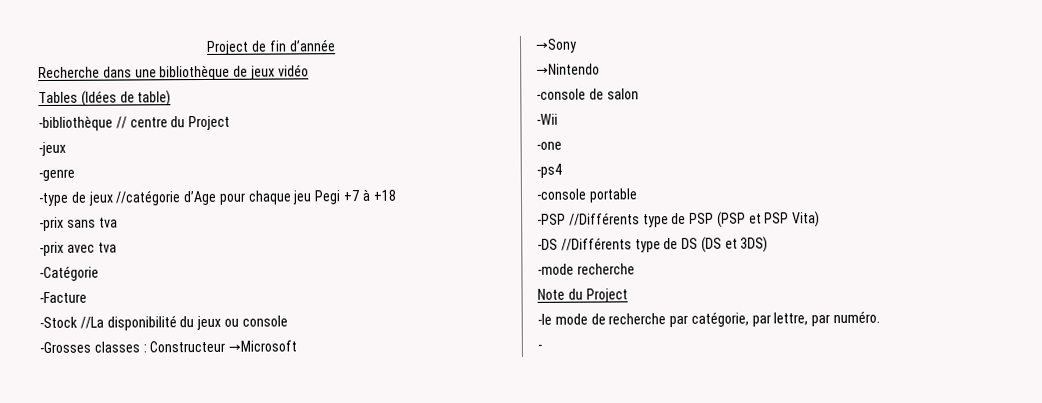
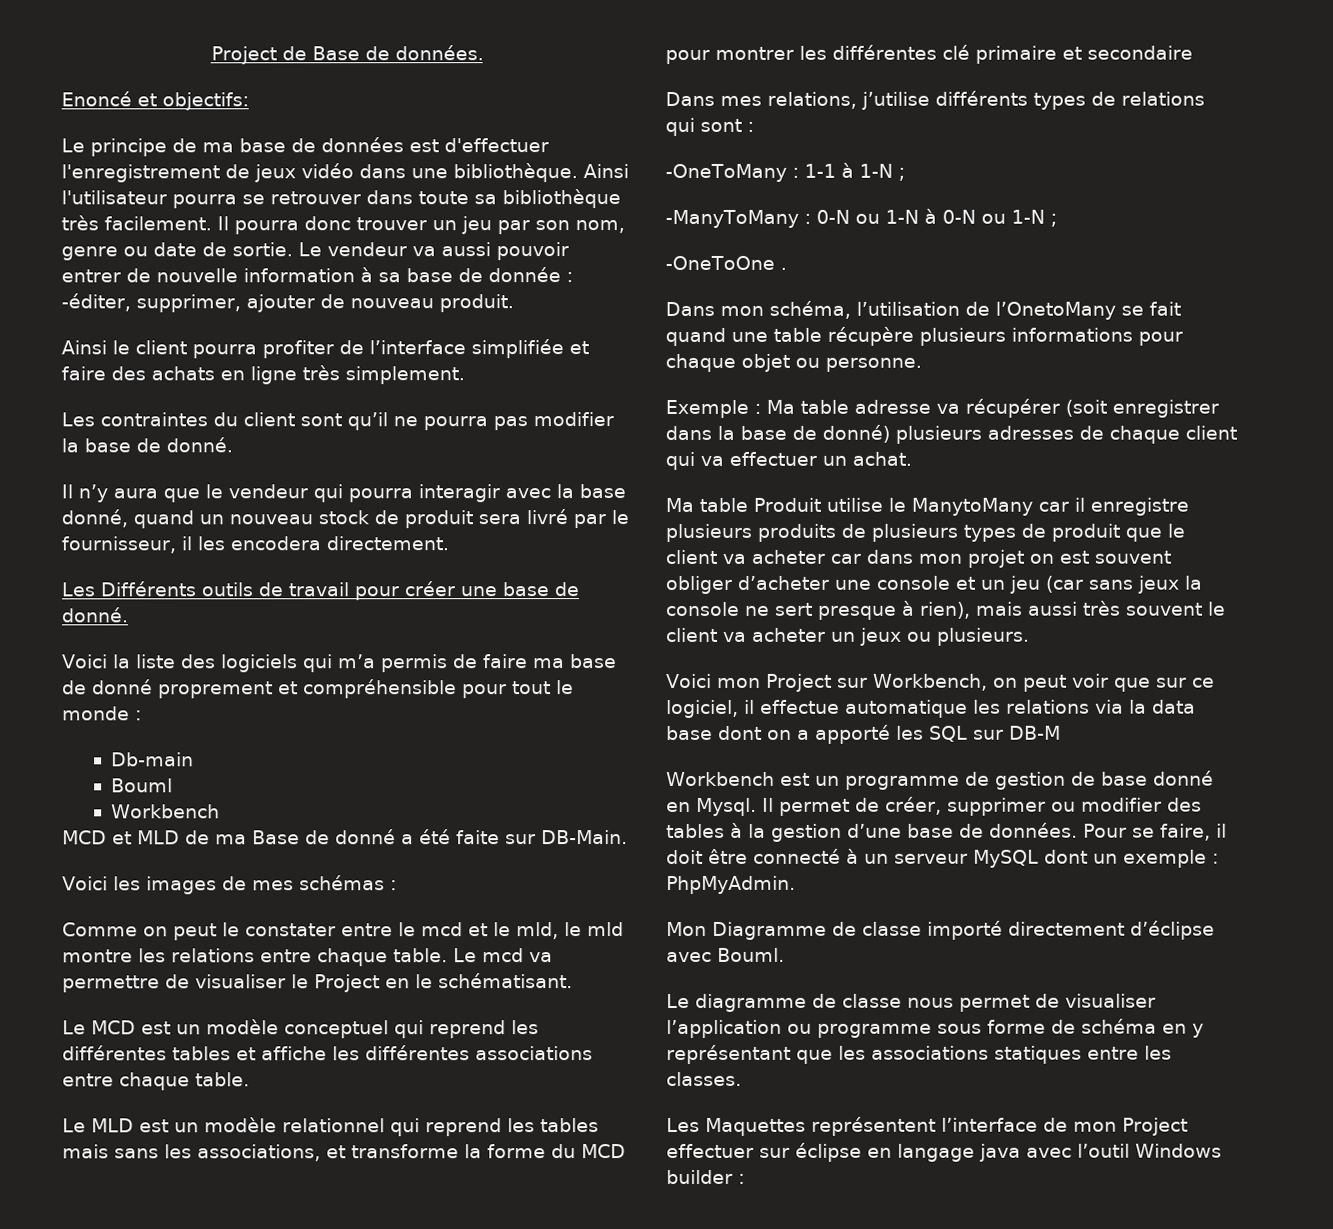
- Project de fin d’année
- Recherche dans une bibliothèque de jeux vidéo
- Tables (Idées de table)
- -bibliothèque // centre du Project
- -jeux
- -genre
- -type de jeux //catégorie d’Age pour chaque jeu Pegi +7 à +18
- -prix sans tva
- -prix avec tva
- -Catégorie
- -Facture
- -Stock //La disponibilité du jeux ou console
- -Grosses classes : Constructeur →Microsoft
- →Sony
- →Nintendo
- -console de salon
- -Wii
- -one
- -ps4
- -console portable
- -PSP //Différents type de PSP (PSP et PSP Vita)
- -DS //Différents type de DS (DS et 3DS)
- -mode recherche
- Note du Project
- -le mode de recherche par catégorie, par lettre, par numéro.
- -
+ Project de Base de données.
+ Enoncé et objectifs:
+ Le principe de ma base de données est d'effectuer l'enregistrement de jeux vidéo dans une bibliothèque. Ainsi l'utilisateur pourra se retrouver dans toute sa bibliothèque très facilement. Il pourra donc trouver un jeu par son nom, genre ou date de sortie. Le vendeur va aussi pouvoir entrer de nouvelle information à sa base de donnée : -éditer, supprimer, ajouter de nouveau produit.
+ Ainsi le client pourra profiter de l’interface simplifiée et faire des achats en ligne très simplement.
+ Les contraintes du client sont qu’il ne pourra pas modifier la base de donné.
+ Il n’y aura que le vendeur qui pourra interagir avec la base donné, quand un nouveau stock de produit sera livré par le fournisseur, il les encodera directement.
+ Les Différents outils de travail pour créer une base de donné.
+ Voici la liste des logiciels qui m’a permis de faire ma base de donné proprement et compréhensible pour tout le monde :
+ Db-main
+ Bouml
+ Workbench
+ MCD et MLD de ma Base de donné a été faite sur DB-Main.
+ Voici les images de mes schémas :
+ Comme on peut le constater entre le mcd et le mld, le mld montre les relations entre chaque table. Le mcd va permettre de visualiser le Project en le schématisant.
+ Le MCD est un modèle conceptuel qui reprend les différentes tables et affiche les différentes associations entre chaque table.
+ Le MLD est un modèle relationnel qui reprend les tables mais sans les associations, et transforme la forme du MCD pour montrer les différentes clé primaire et secondaire
+ Dans mes relations, j’utilise différents types de relations qui sont :
+ -OneToMany : 1-1 à 1-N ;
+ -ManyToMany : 0-N ou 1-N à 0-N ou 1-N ;
+ -OneToOne .
+ Dans mon schéma, l’utilisation de l’OnetoMany se fait quand une table récupère plusieurs informations pour chaque objet ou personne.
+ Exemple : Ma table adresse va récupérer (soit enregistrer dans la base de donné) plusieurs adresses de chaque client qui va effectuer un achat.
+ Ma table Produit utilise le ManytoMany car il enregistre plusieurs produits de plusieurs types de produit que le client va acheter car dans mon projet on est souvent obliger d’acheter une console et un jeu (car sans jeux la console ne sert presque à rien), mais aussi très souvent le client va acheter un jeux ou plusieurs.
+ Voici mon Project sur Workbench, on peut voir que sur ce logiciel, il effectue automatique les relations via la data base dont on a apporté les SQL sur DB-M
+ Workbench est un programme de gestion de base donné en Mysql. Il permet de créer, supprimer ou modifier des tables à la gestion d’une base de données. Pour se faire, il doit être connecté à un serveur MySQL dont un exemple : PhpMyAdmin.
+ Mon Diagramme de classe importé directement d’éclipse avec Bouml.
+ Le diagramme de classe nous permet de visualiser l’application ou programme sous forme de schéma en y représentant que les associations statiques entre les classes.
+ Les Maquettes représentent l’interface de mon Project effectuer sur éclipse en langage java avec l’outil Windows builder :

